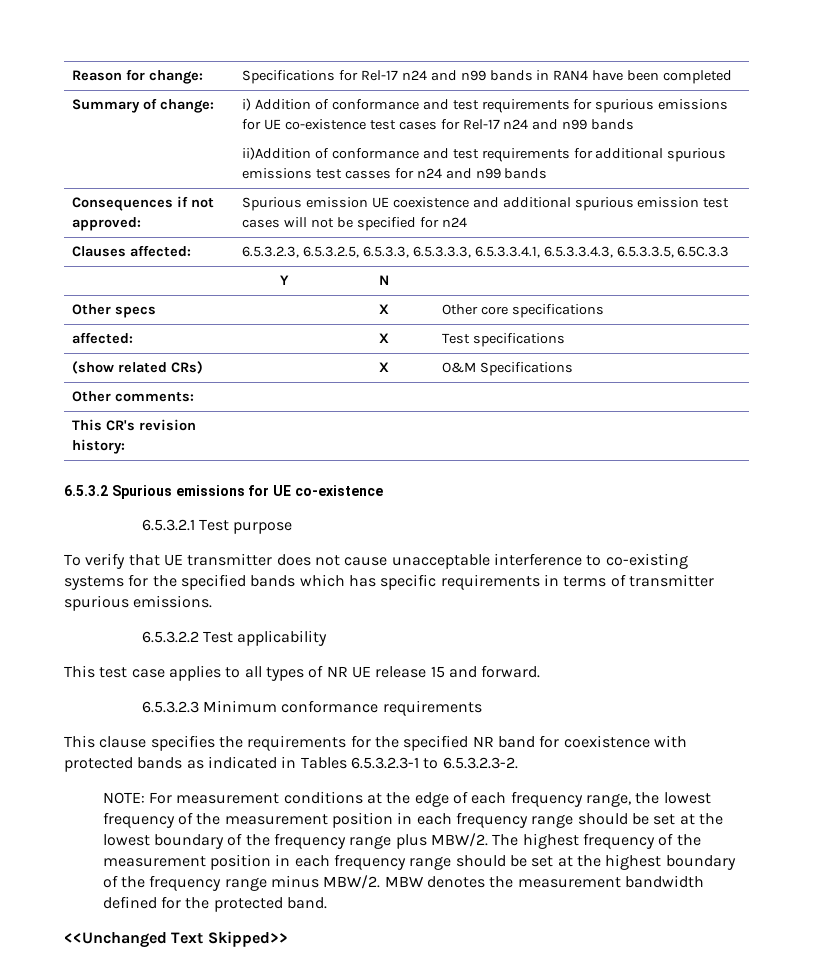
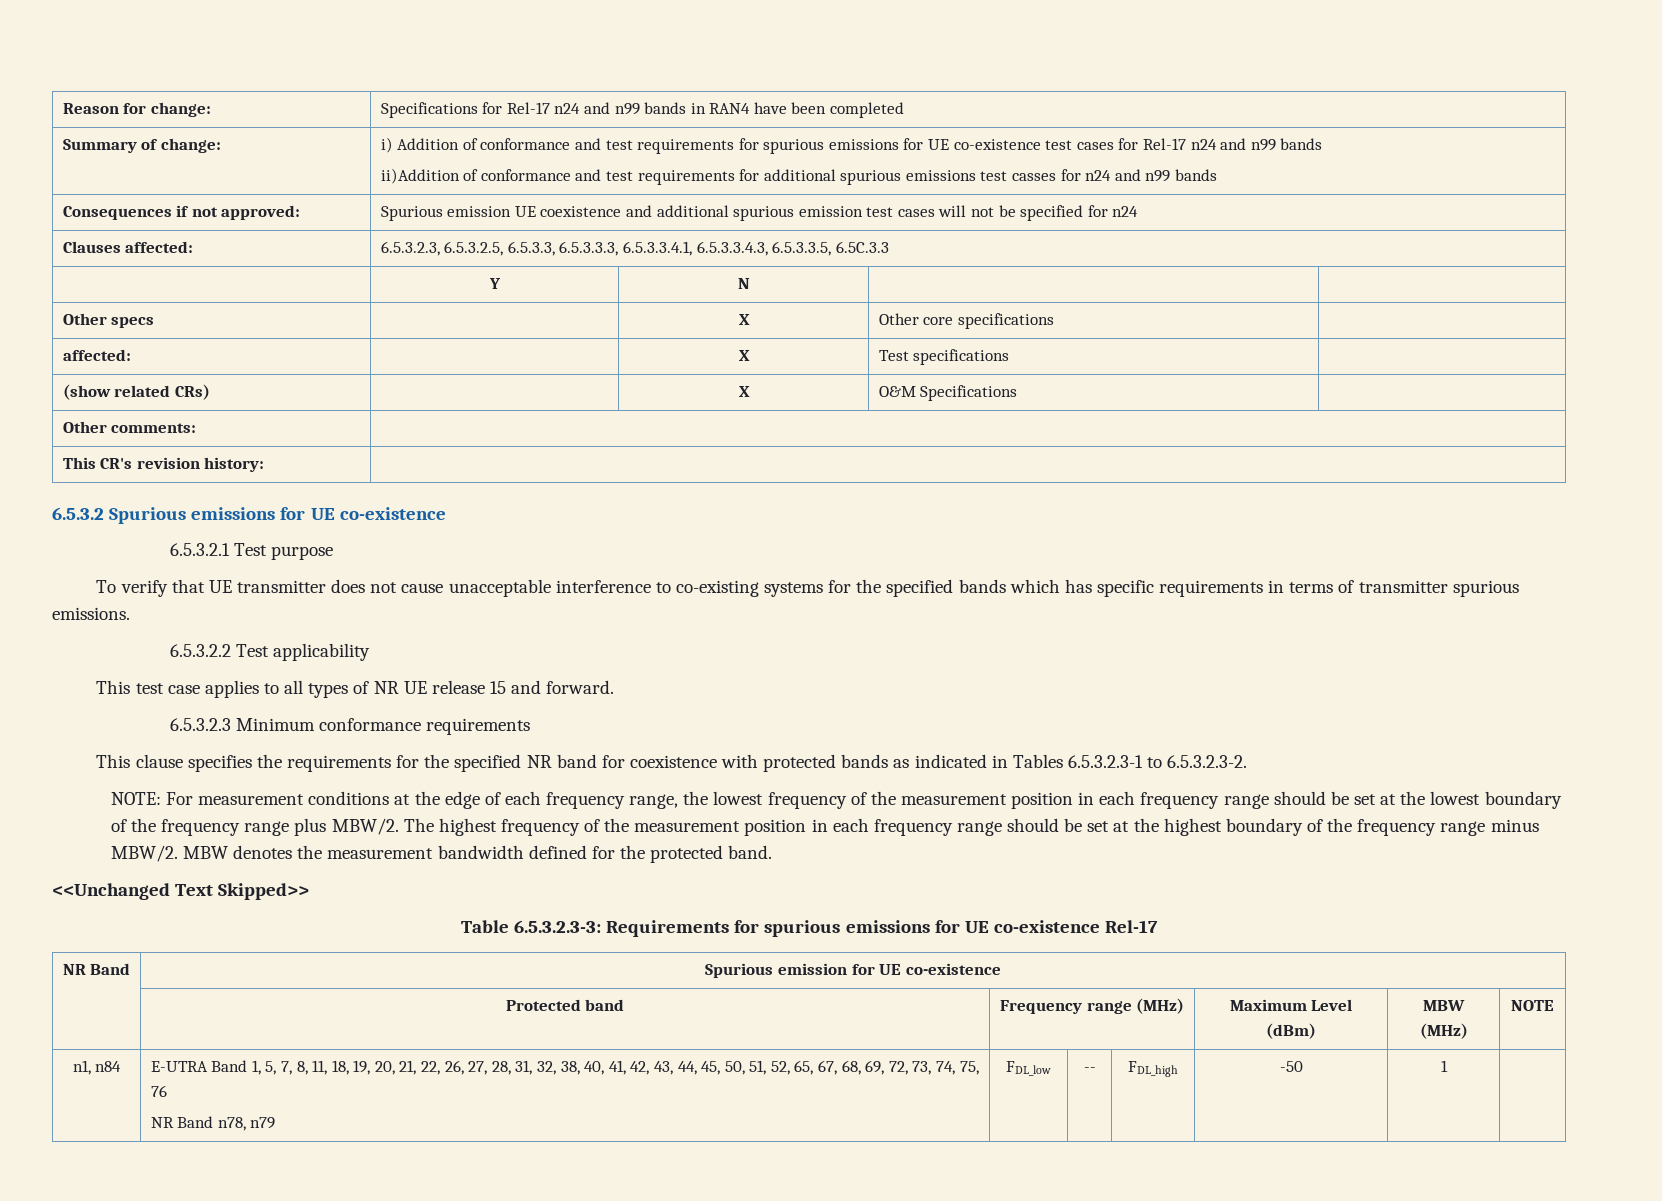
+ Table 6.5.3.2.3-3: Requirements for spurious emissions for UE co-existence Rel-17
+ NR Band | Spurious emission for UE co-existence
+ | Protected band | Frequency range (MHz) | Maximum Level (dBm) | MBW (MHz) | NOTE
+ n1, n84 | E-UTRA Band 1, 5, 7, 8, 11, 18, 19, 20, 21, 22, 26, 27, 28, 31, 32, 38, 40, 41, 42, 43, 44, 45, 50, 51, 52, 65, 67, 68, 69, 72, 73, 74, 75, 76
+ NR Band n78, n79 | FDL_low | -- | FDL_high | -50 | 1

